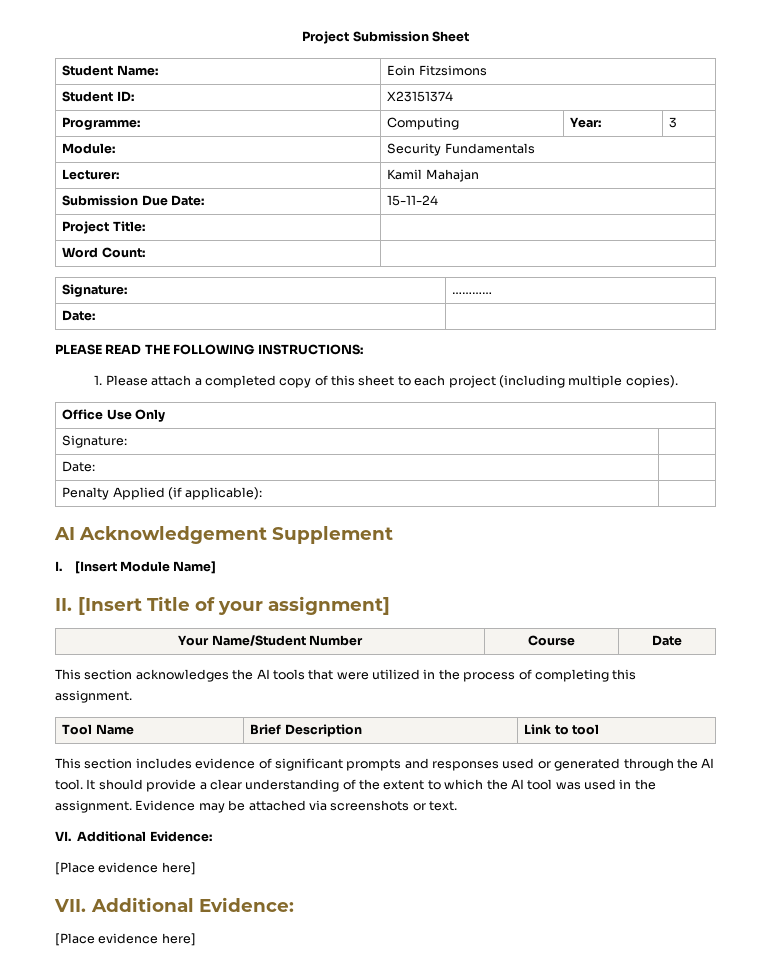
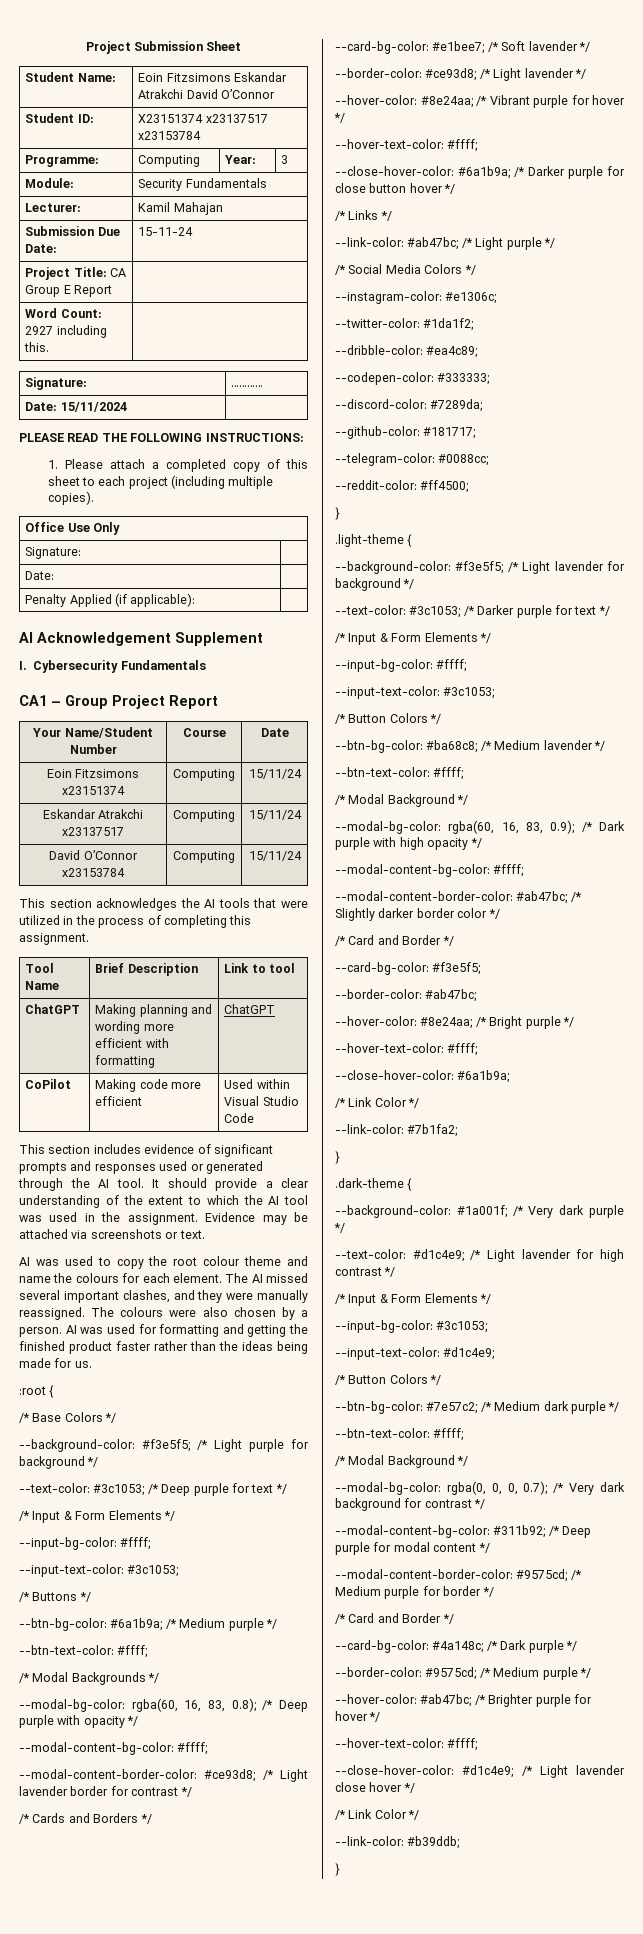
- Student Name: | Eoin Fitzsimons
+ Student Name: | Eoin Fitzsimons Eskandar Atrakchi David O’Connor
- Student ID: | X23151374
+ Student ID: | X23151374 x23137517 x23153784
- Project Title: |
+ Project Title: CA Group E Report |
- Word Count: |
+ Word Count: 2927 including this. |
  Signature: | …………
- Date: |
+ Date: 15/11/2024 |
- I. [Insert Module Name]
- II. [Insert Title of your assignment]
+ I. Cybersecurity Fundamentals
+ CA1 – Group Project Report
+ Eoin Fitzsimons x23151374 | Computing | 15/11/24
+ Eskandar Atrakchi x23137517 | Computing | 15/11/24
+ David O’Connor x23153784 | Computing | 15/11/24
+ ChatGPT | Making planning and wording more efficient with formatting | ChatGPT
+ CoPilot | Making code more efficient | Used within Visual Studio Code
- VI. Additional Evidence:
- [Place evidence here]
- VII. Additional Evidence:
- [Place evidence here]
+ AI was used to copy the root colour theme and name the colours for each element. The AI missed several important clashes, and they were manually reassigned. The colours were also chosen by a person. AI was used for formatting and getting the finished product faster rather than the ideas being made for us.
+ :root {
+ /* Base Colors */
+ --background-color: #f3e5f5; /* Light purple for background */
+ --text-color: #3c1053; /* Deep purple for text */
+ /* Input & Form Elements */
+ --input-bg-color: #ffff;
+ --input-text-color: #3c1053;
+ /* Buttons */
+ --btn-bg-color: #6a1b9a; /* Medium purple */
+ --btn-text-color: #ffff;
+ /* Modal Backgrounds */
+ --modal-bg-color: rgba(60, 16, 83, 0.8); /* Deep purple with opacity */
+ --modal-content-bg-color: #ffff;
+ --modal-content-border-color: #ce93d8; /* Light lavender border for contrast */
+ /* Cards and Borders */
+ --card-bg-color: #e1bee7; /* Soft lavender */
+ --border-color: #ce93d8; /* Light lavender */
+ --hover-color: #8e24aa; /* Vibrant purple for hover */
+ --hover-text-color: #ffff;
+ --close-hover-color: #6a1b9a; /* Darker purple for close button hover */
+ /* Links */
+ --link-color: #ab47bc; /* Light purple */
+ /* Social Media Colors */
+ --instagram-color: #e1306c;
+ --twitter-color: #1da1f2;
+ --dribble-color: #ea4c89;
+ --codepen-color: #333333;
+ --discord-color: #7289da;
+ --github-color: #181717;
+ --telegram-color: #0088cc;
+ --reddit-color: #ff4500;
+ }
+ .light-theme {
+ --background-color: #f3e5f5; /* Light lavender for background */
+ --text-color: #3c1053; /* Darker purple for text */
+ /* Input & Form Elements */
+ --input-bg-color: #ffff;
+ --input-text-color: #3c1053;
+ /* Button Colors */
+ --btn-bg-color: #ba68c8; /* Medium lavender */
+ --btn-text-color: #ffff;
+ /* Modal Background */
+ --modal-bg-color: rgba(60, 16, 83, 0.9); /* Dark purple with high opacity */
+ --modal-content-bg-color: #ffff;
+ --modal-content-border-color: #ab47bc; /* Slightly darker border color */
+ /* Card and Border */
+ --card-bg-color: #f3e5f5;
+ --border-color: #ab47bc;
+ --hover-color: #8e24aa; /* Bright purple */
+ --hover-text-color: #ffff;
+ --close-hover-color: #6a1b9a;
+ /* Link Color */
+ --link-color: #7b1fa2;
+ }
+ .dark-theme {
+ --background-color: #1a001f; /* Very dark purple */
+ --text-color: #d1c4e9; /* Light lavender for high contrast */
+ /* Input & Form Elements */
+ --input-bg-color: #3c1053;
+ --input-text-color: #d1c4e9;
+ /* Button Colors */
+ --btn-bg-color: #7e57c2; /* Medium dark purple */
+ --btn-text-color: #ffff;
+ /* Modal Background */
+ --modal-bg-color: rgba(0, 0, 0, 0.7); /* Very dark background for contrast */
+ --modal-content-bg-color: #311b92; /* Deep purple for modal content */
+ --modal-content-border-color: #9575cd; /* Medium purple for border */
+ /* Card and Border */
+ --card-bg-color: #4a148c; /* Dark purple */
+ --border-color: #9575cd; /* Medium purple */
+ --hover-color: #ab47bc; /* Brighter purple for hover */
+ --hover-text-color: #ffff;
+ --close-hover-color: #d1c4e9; /* Light lavender close hover */
+ /* Link Color */
+ --link-color: #b39ddb;
+ }

